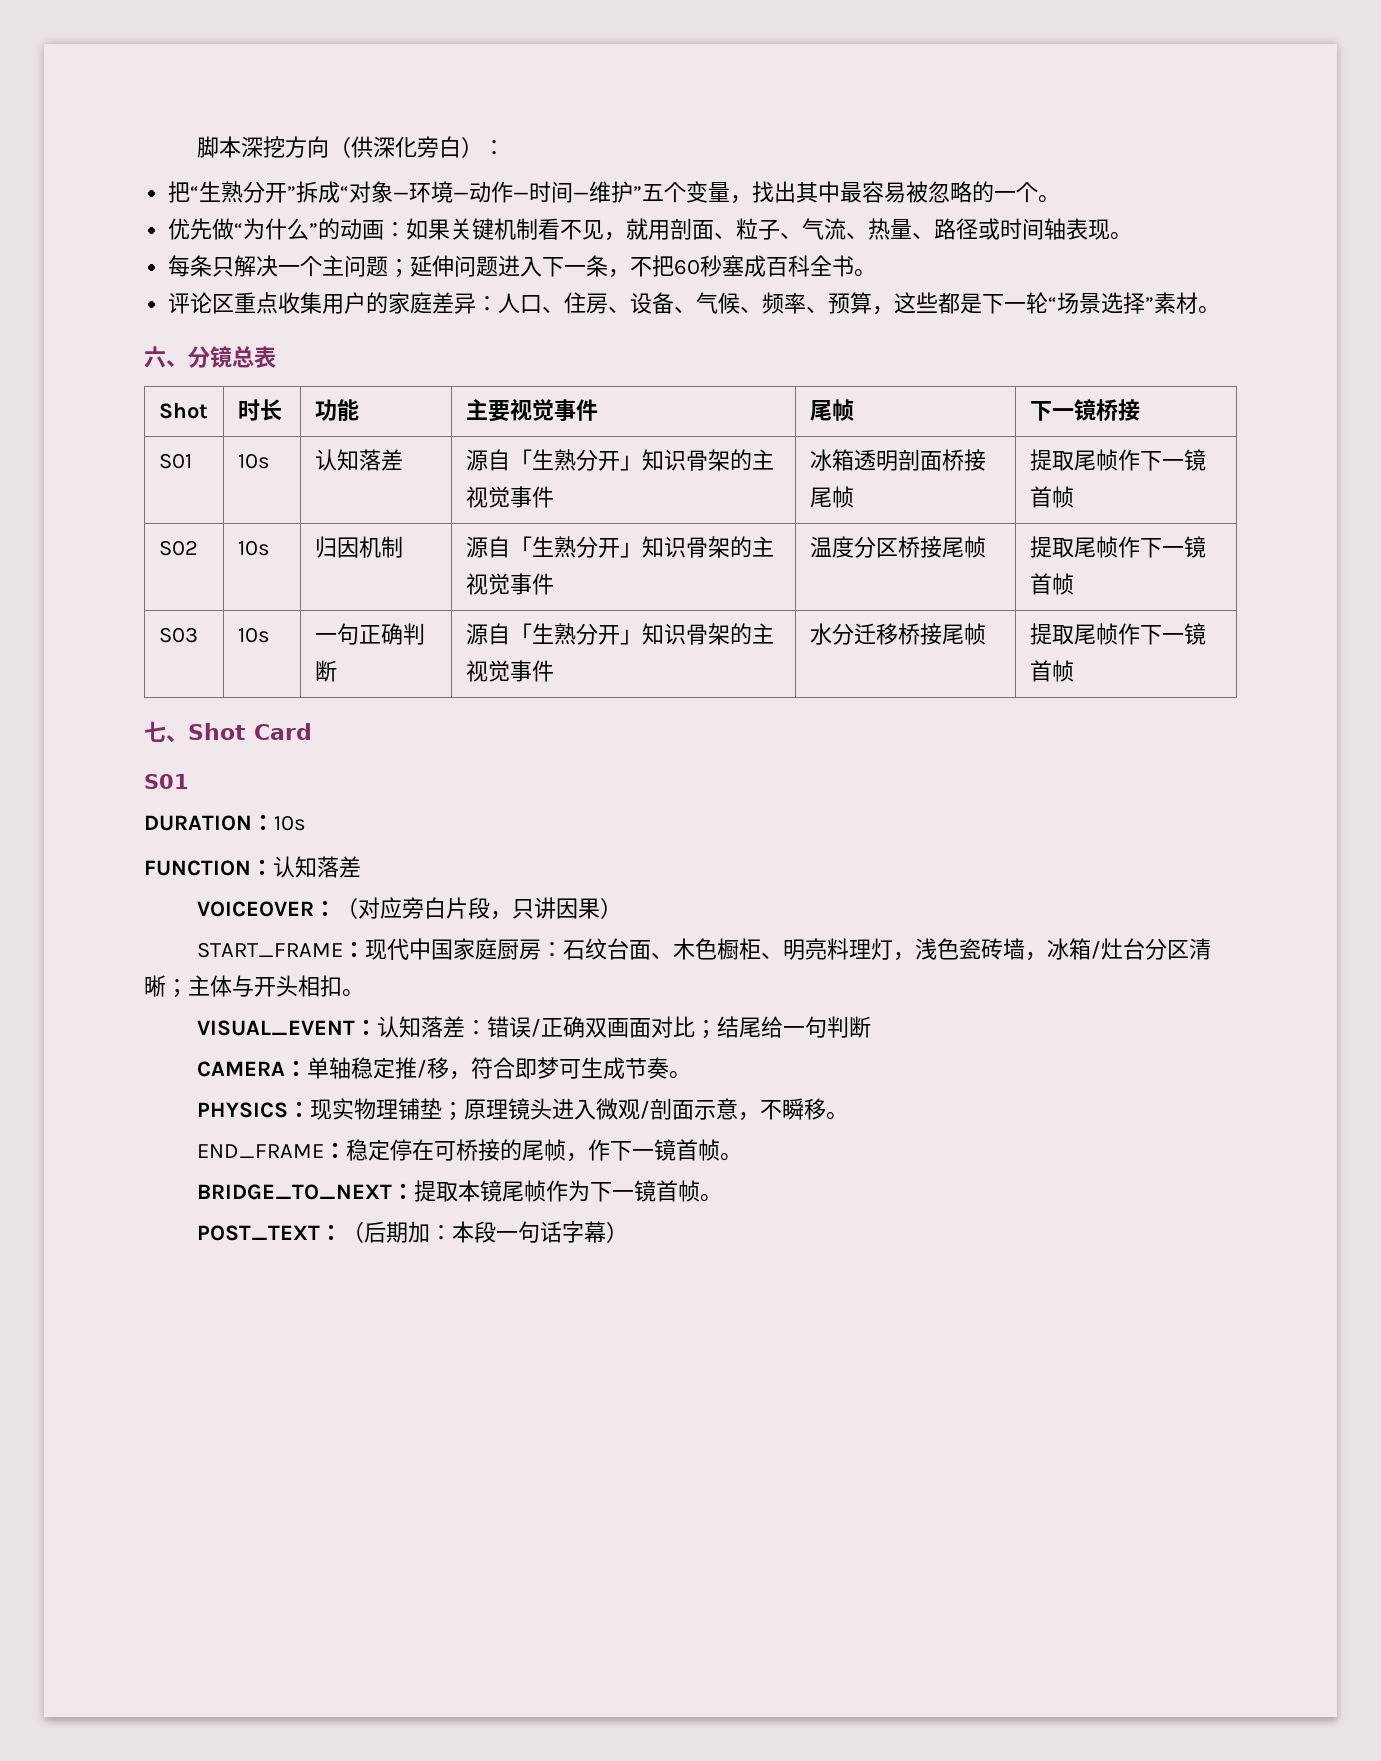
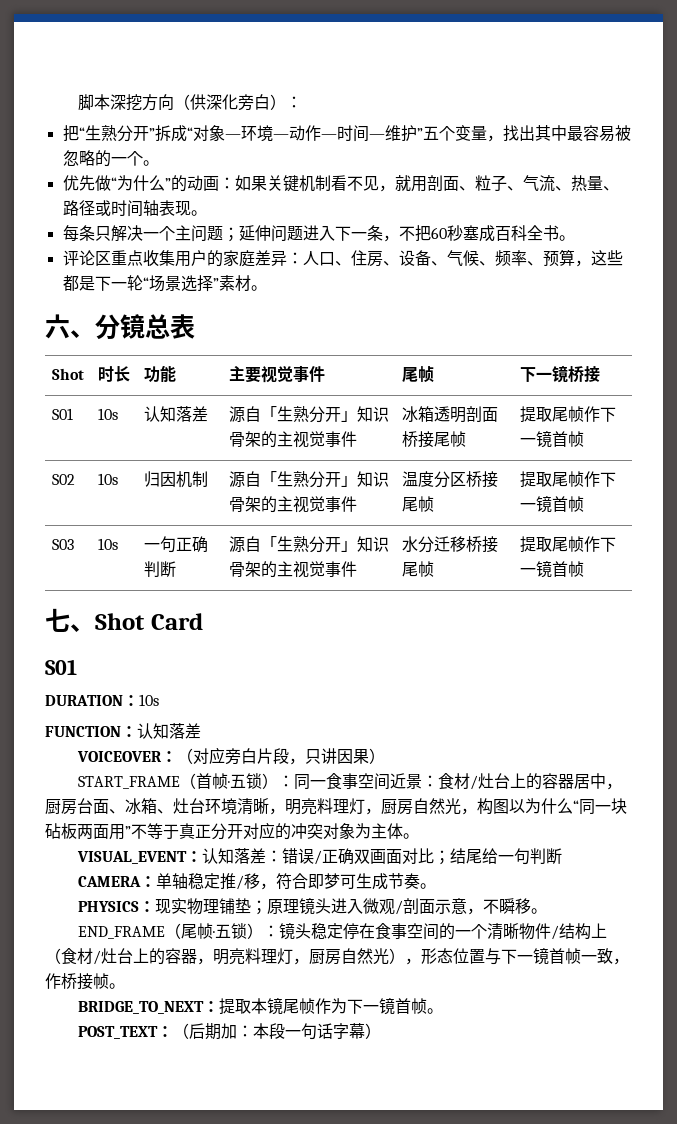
- START_FRAME：现代中国家庭厨房：石纹台面、木色橱柜、明亮料理灯，浅色瓷砖墙，冰箱/灶台分区清晰；主体与开头相扣。
+ START_FRAME（首帧·五锁）：同一食事空间近景：食材/灶台上的容器居中，厨房台面、冰箱、灶台环境清晰，明亮料理灯，厨房自然光，构图以为什么“同一块砧板两面用”不等于真正分开对应的冲突对象为主体。
- END_FRAME：稳定停在可桥接的尾帧，作下一镜首帧。
+ END_FRAME（尾帧·五锁）：镜头稳定停在食事空间的一个清晰物件/结构上（食材/灶台上的容器，明亮料理灯，厨房自然光），形态位置与下一镜首帧一致，作桥接帧。

